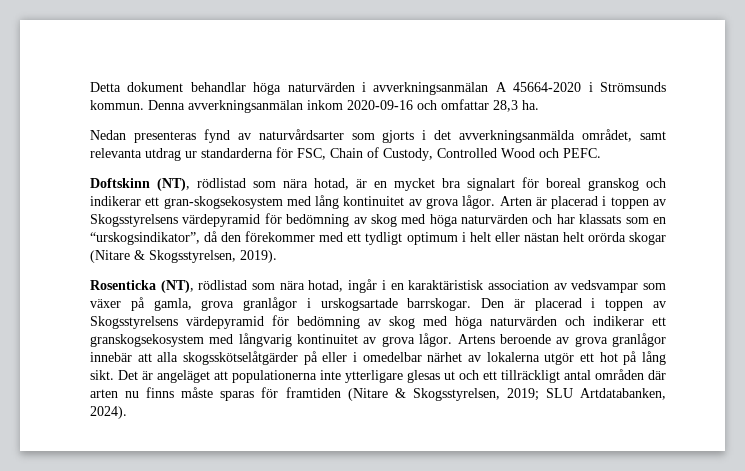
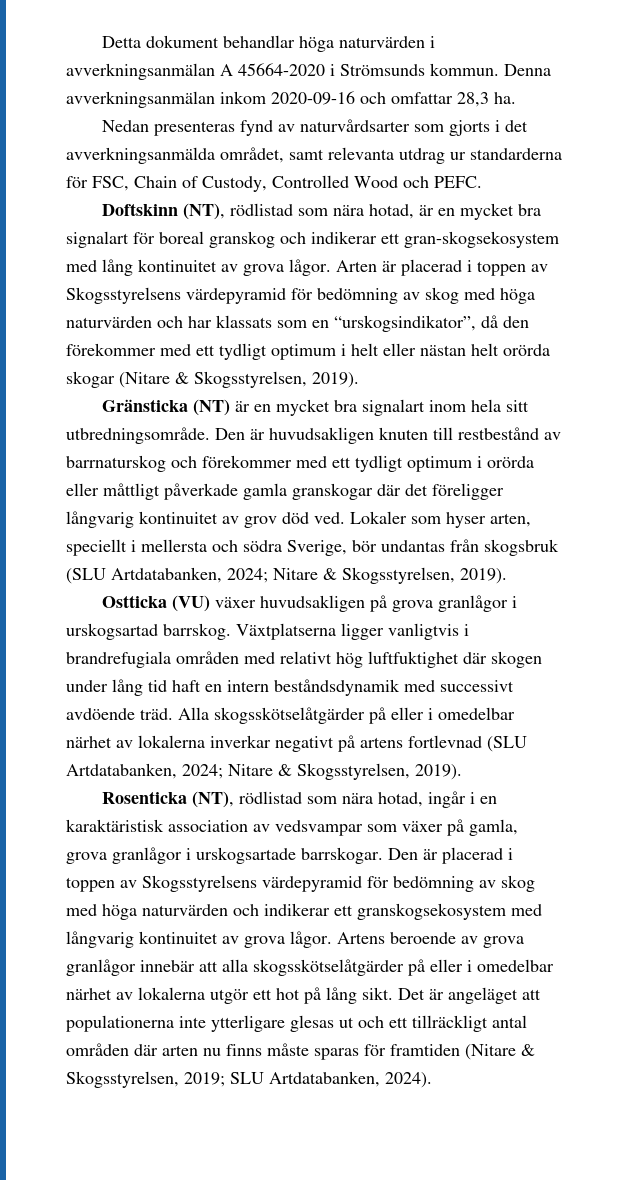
+ Gränsticka (NT) är en mycket bra signalart inom hela sitt utbredningsområde. Den är huvudsakligen knuten till restbestånd av barrnaturskog och förekommer med ett tydligt optimum i orörda eller måttligt påverkade gamla granskogar där det föreligger långvarig kontinuitet av grov död ved. Lokaler som hyser arten, speciellt i mellersta och södra Sverige, bör undantas från skogsbruk (SLU Artdatabanken, 2024; Nitare & Skogsstyrelsen, 2019).
+ Ostticka (VU) växer huvudsakligen på grova granlågor i urskogsartad barrskog. Växtplatserna ligger vanligtvis i brandrefugiala områden med relativt hög luftfuktighet där skogen under lång tid haft en intern beståndsdynamik med successivt avdöende träd. Alla skogsskötselåtgärder på eller i omedelbar närhet av lokalerna inverkar negativt på artens fortlevnad (SLU Artdatabanken, 2024; Nitare & Skogsstyrelsen, 2019).

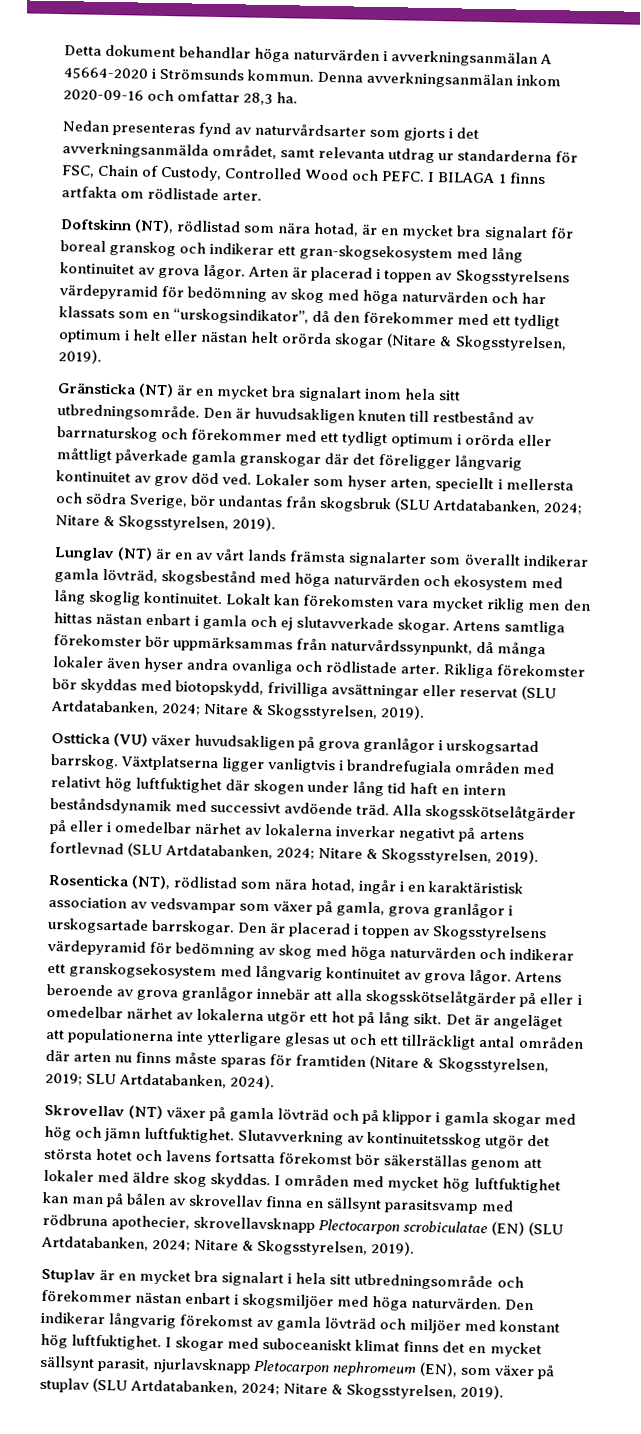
+ I BILAGA 1 finns artfakta om rödlistade arter.
+ Lunglav (NT) är en av vårt lands främsta signalarter som överallt indikerar gamla lövträd, skogsbestånd med höga naturvärden och ekosystem med lång skoglig kontinuitet. Lokalt kan förekomsten vara mycket riklig men den hittas nästan enbart i gamla och ej slutavverkade skogar. Artens samtliga förekomster bör uppmärksammas från naturvårdssynpunkt, då många lokaler även hyser andra ovanliga och rödlistade arter. Rikliga förekomster bör skyddas med biotopskydd, frivilliga avsättningar eller reservat (SLU Artdatabanken, 2024; Nitare & Skogsstyrelsen, 2019).
+ Skrovellav (NT) växer på gamla lövträd och på klippor i gamla skogar med hög och jämn luftfuktighet. Slutavverkning av kontinuitetsskog utgör det största hotet och lavens fortsatta förekomst bör säkerställas genom att lokaler med äldre skog skyddas. I områden med mycket hög luftfuktighet kan man på bålen av skrovellav finna en sällsynt parasitsvamp med rödbruna apothecier, skrovellavsknapp Plectocarpon scrobiculatae (EN) (SLU Artdatabanken, 2024; Nitare & Skogsstyrelsen, 2019).
+ Stuplav är en mycket bra signalart i hela sitt utbredningsområde och förekommer nästan enbart i skogsmiljöer med höga naturvärden. Den indikerar långvarig förekomst av gamla lövträd och miljöer med konstant hög luftfuktighet. I skogar med suboceaniskt klimat finns det en mycket sällsynt parasit, njurlavsknapp Pletocarpon nephromeum (EN), som växer på stuplav (SLU Artdatabanken, 2024; Nitare & Skogsstyrelsen, 2019).

